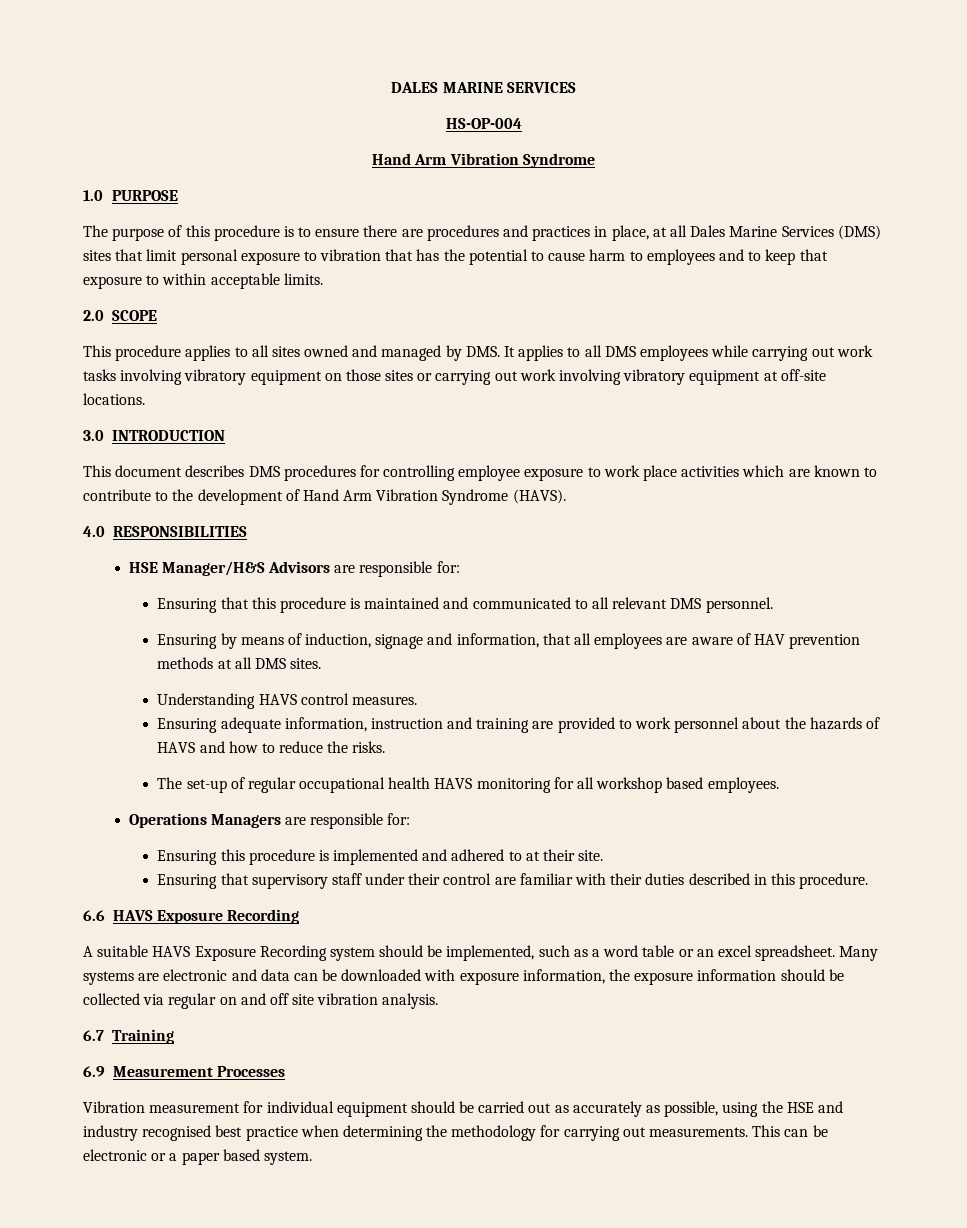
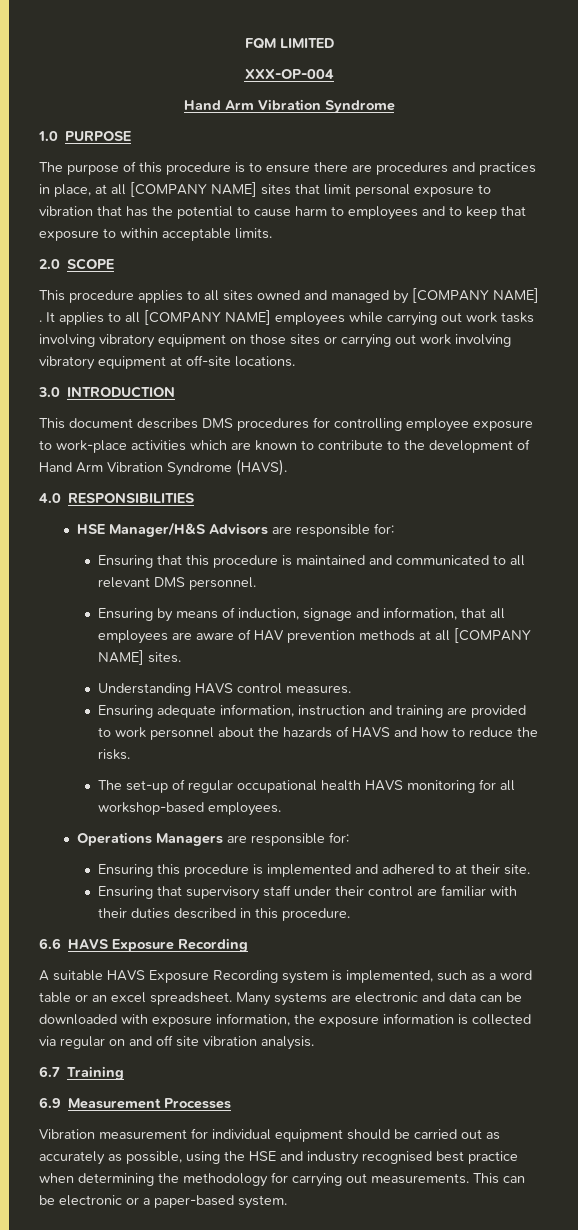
- DALES MARINE SERVICES
- HS-OP-004
+ FQM LIMITED
+ XXX-OP-004
- The purpose of this procedure is to ensure there are procedures and practices in place, at all Dales Marine Services (DMS) sites that limit personal exposure to vibration that has the potential to cause harm to employees and to keep that exposure to within acceptable limits.
+ The purpose of this procedure is to ensure there are procedures and practices in place, at all [COMPANY NAME] sites that limit personal exposure to vibration that has the potential to cause harm to employees and to keep that exposure to within acceptable limits.
- This procedure applies to all sites owned and managed by DMS. It applies to all DMS employees while carrying out work tasks involving vibratory equipment on those sites or carrying out work involving vibratory equipment at off-site locations.
+ This procedure applies to all sites owned and managed by [COMPANY NAME] . It applies to all [COMPANY NAME] employees while carrying out work tasks involving vibratory equipment on those sites or carrying out work involving vibratory equipment at off-site locations.
- This document describes DMS procedures for controlling employee exposure to work place activities which are known to contribute to the development of Hand Arm Vibration Syndrome (HAVS).
+ This document describes DMS procedures for controlling employee exposure to work-place activities which are known to contribute to the development of Hand Arm Vibration Syndrome (HAVS).
- Ensuring by means of induction, signage and information, that all employees are aware of HAV prevention methods at all DMS sites.
+ Ensuring by means of induction, signage and information, that all employees are aware of HAV prevention methods at all [COMPANY NAME] sites.
- The set-up of regular occupational health HAVS monitoring for all workshop based employees.
+ The set-up of regular occupational health HAVS monitoring for all workshop-based employees.
- A suitable HAVS Exposure Recording system should be implemented, such as a word table or an excel spreadsheet.
+ A suitable HAVS Exposure Recording system is implemented, such as a word table or an excel spreadsheet.
- Many systems are electronic and data can be downloaded with exposure information, the exposure information should be collected via regular on and off site vibration analysis.
+ Many systems are electronic and data can be downloaded with exposure information, the exposure information is collected via regular on and off site vibration analysis.
- This can be electronic or a paper based system.
+ This can be electronic or a paper-based system.

